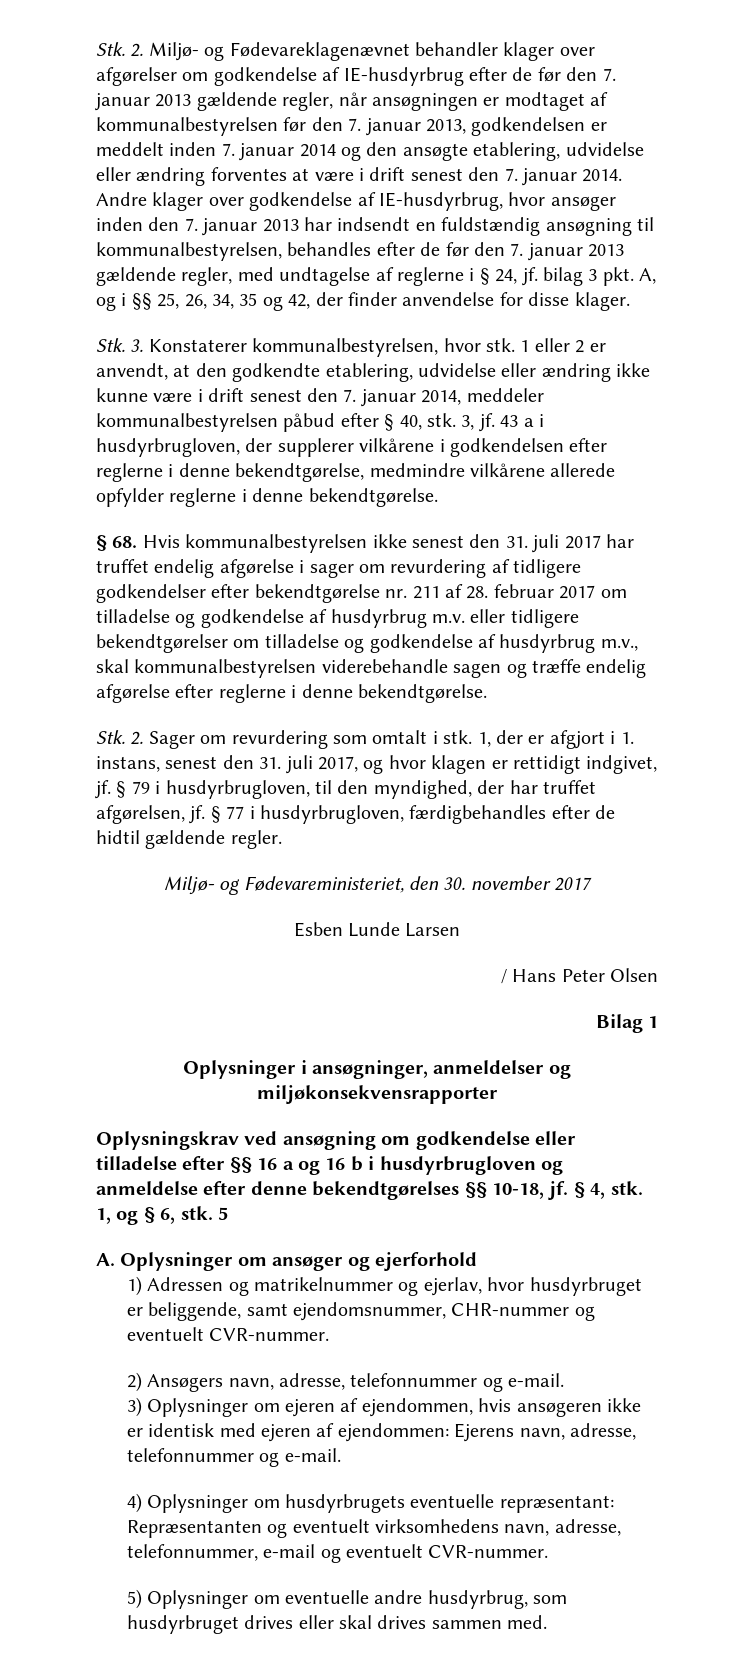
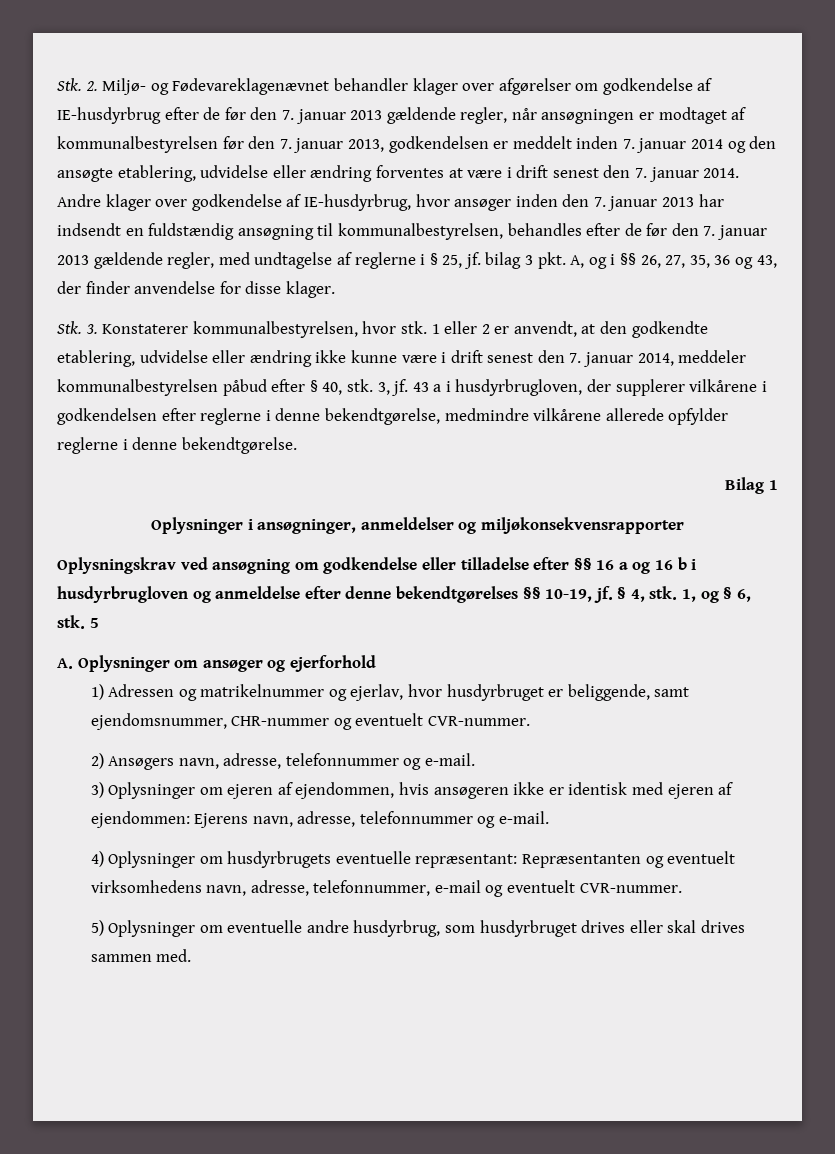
- Andre klager over godkendelse af IE-husdyrbrug, hvor ansøger inden den 7. januar 2013 har indsendt en fuldstændig ansøgning til kommunalbestyrelsen, behandles efter de før den 7. januar 2013 gældende regler, med undtagelse af reglerne i § 24, jf. bilag 3 pkt. A, og i §§ 25, 26, 34, 35 og 42, der finder anvendelse for disse klager.
+ Andre klager over godkendelse af IE-husdyrbrug, hvor ansøger inden den 7. januar 2013 har indsendt en fuldstændig ansøgning til kommunalbestyrelsen, behandles efter de før den 7. januar 2013 gældende regler, med undtagelse af reglerne i § 25, jf. bilag 3 pkt. A, og i §§ 26, 27, 35, 36 og 43, der finder anvendelse for disse klager.
- § 68. Hvis kommunalbestyrelsen ikke senest den 31. juli 2017 har truffet endelig afgørelse i sager om revurdering af tidligere godkendelser efter bekendtgørelse nr. 211 af 28. februar 2017 om tilladelse og godkendelse af husdyrbrug m.v. eller tidligere bekendtgørelser om tilladelse og godkendelse af husdyrbrug m.v., skal kommunalbestyrelsen viderebehandle sagen og træffe endelig afgørelse efter reglerne i denne bekendtgørelse.
- Stk. 2. Sager om revurdering som omtalt i stk. 1, der er afgjort i 1. instans, senest den 31. juli 2017, og hvor klagen er rettidigt indgivet, jf. § 79 i husdyrbrugloven, til den myndighed, der har truffet afgørelsen, jf. § 77 i husdyrbrugloven, færdigbehandles efter de hidtil gældende regler.
- Miljø- og Fødevareministeriet, den 30. november 2017
- Esben Lunde Larsen
- / Hans Peter Olsen
- Oplysningskrav ved ansøgning om godkendelse eller tilladelse efter §§ 16 a og 16 b i husdyrbrugloven og anmeldelse efter denne bekendtgørelses §§ 10-18, jf.
+ Oplysningskrav ved ansøgning om godkendelse eller tilladelse efter §§ 16 a og 16 b i husdyrbrugloven og anmeldelse efter denne bekendtgørelses §§ 10-19, jf.

